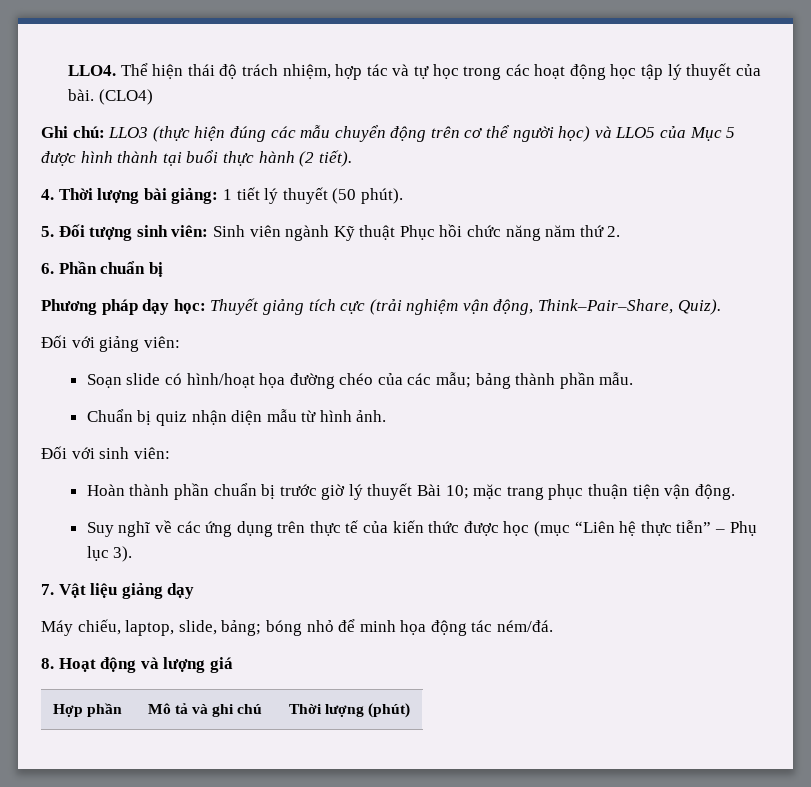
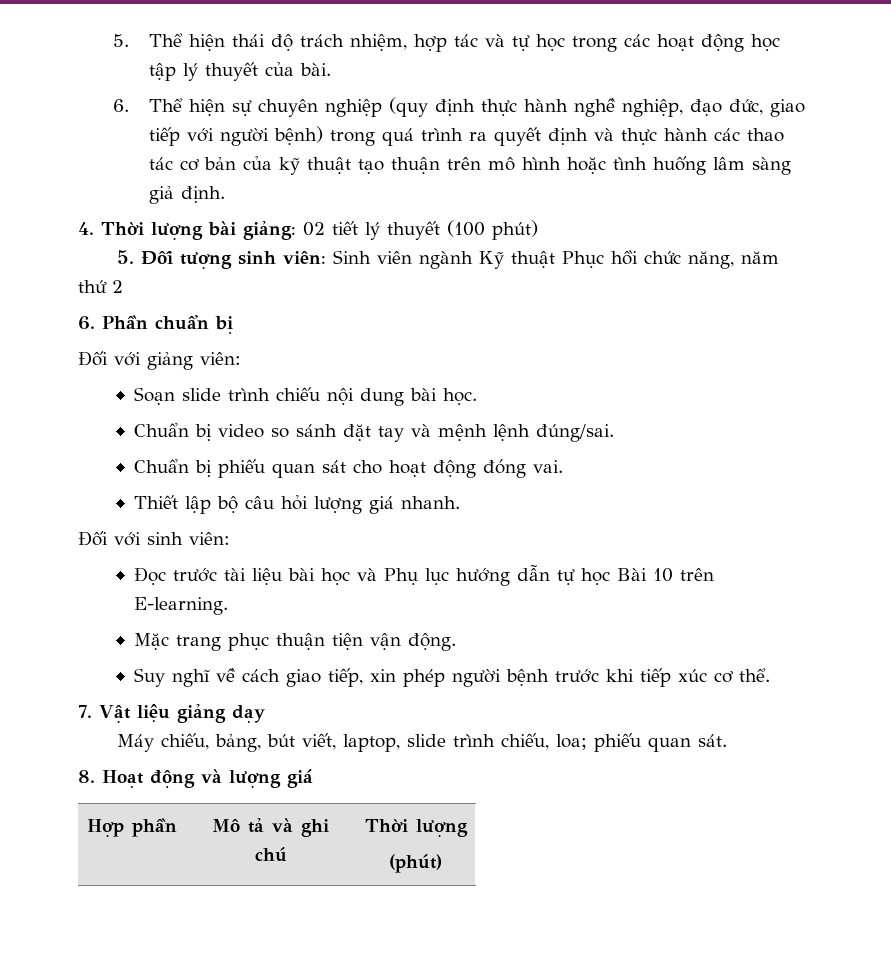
- LLO4. Thể hiện thái độ trách nhiệm, hợp tác và tự học trong các hoạt động học tập lý thuyết của bài. (CLO4)
- Ghi chú: LLO3 (thực hiện đúng các mẫu chuyển động trên cơ thể người học) và LLO5 của Mục 5 được hình thành tại buổi thực hành (2 tiết).
+ 5. Thể hiện thái độ trách nhiệm, hợp tác và tự học trong các hoạt động học tập lý thuyết của bài.
+ 6. Thể hiện sự chuyên nghiệp (quy định thực hành nghề nghiệp, đạo đức, giao tiếp với người bệnh) trong quá trình ra quyết định và thực hành các thao tác cơ bản của kỹ thuật tạo thuận trên mô hình hoặc tình huống lâm sàng giả định.
- 4. Thời lượng bài giảng: 1 tiết lý thuyết (50 phút).
+ 4. Thời lượng bài giảng: 02 tiết lý thuyết (100 phút)
- 5. Đối tượng sinh viên: Sinh viên ngành Kỹ thuật Phục hồi chức năng năm thứ 2.
+ 5. Đối tượng sinh viên: Sinh viên ngành Kỹ thuật Phục hồi chức năng, năm thứ 2
- Phương pháp dạy học: Thuyết giảng tích cực (trải nghiệm vận động, Think–Pair–Share, Quiz).
- Soạn slide có hình/hoạt họa đường chéo của các mẫu; bảng thành phần mẫu.
- Chuẩn bị quiz nhận diện mẫu từ hình ảnh.
+ Soạn slide trình chiếu nội dung bài học.
+ Chuẩn bị video so sánh đặt tay và mệnh lệnh đúng/sai.
+ Chuẩn bị phiếu quan sát cho hoạt động đóng vai.
+ Thiết lập bộ câu hỏi lượng giá nhanh.
  Đối với sinh viên:
- Hoàn thành phần chuẩn bị trước giờ lý thuyết Bài 10; mặc trang phục thuận tiện vận động.
+ Đọc trước tài liệu bài học và Phụ lục hướng dẫn tự học Bài 10 trên E-learning.
+ Mặc trang phục thuận tiện vận động.
- Suy nghĩ về các ứng dụng trên thực tế của kiến thức được học (mục “Liên hệ thực tiễn” – Phụ lục 3).
+ Suy nghĩ về cách giao tiếp, xin phép người bệnh trước khi tiếp xúc cơ thể.
- Máy chiếu, laptop, slide, bảng; bóng nhỏ để minh họa động tác ném/đá.
+ Máy chiếu, bảng, bút viết, laptop, slide trình chiếu, loa; phiếu quan sát.
- Hợp phần | Mô tả và ghi chú | Thời lượng (phút)
+ Hợp phần | Mô tả và ghi chú | Thời lượng
+ (phút)

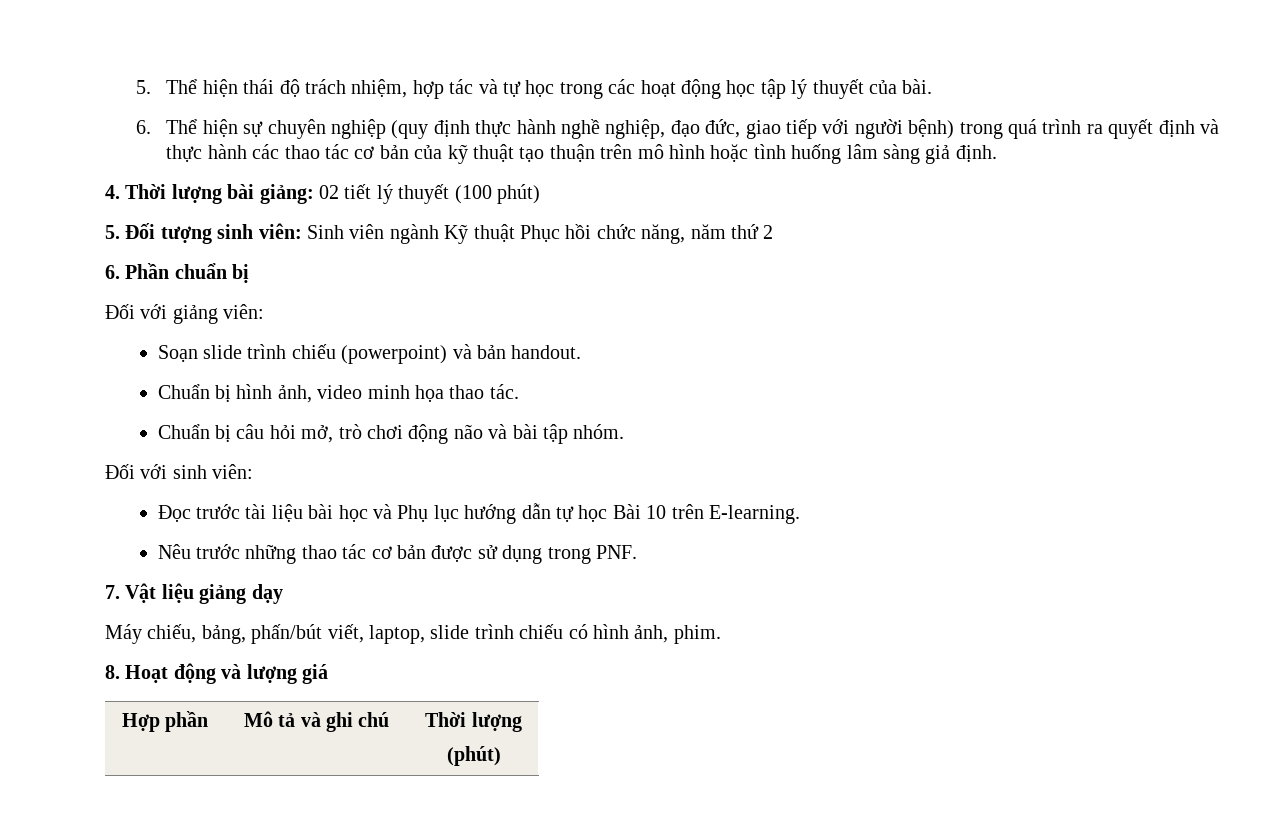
- Soạn slide trình chiếu nội dung bài học.
- Chuẩn bị video so sánh đặt tay và mệnh lệnh đúng/sai.
- Chuẩn bị phiếu quan sát cho hoạt động đóng vai.
- Thiết lập bộ câu hỏi lượng giá nhanh.
+ Soạn slide trình chiếu (powerpoint) và bản handout.
+ Chuẩn bị hình ảnh, video minh họa thao tác.
+ Chuẩn bị câu hỏi mở, trò chơi động não và bài tập nhóm.
- Mặc trang phục thuận tiện vận động.
- Suy nghĩ về cách giao tiếp, xin phép người bệnh trước khi tiếp xúc cơ thể.
+ Nêu trước những thao tác cơ bản được sử dụng trong PNF.
- Máy chiếu, bảng, bút viết, laptop, slide trình chiếu, loa; phiếu quan sát.
+ Máy chiếu, bảng, phấn/bút viết, laptop, slide trình chiếu có hình ảnh, phim.

